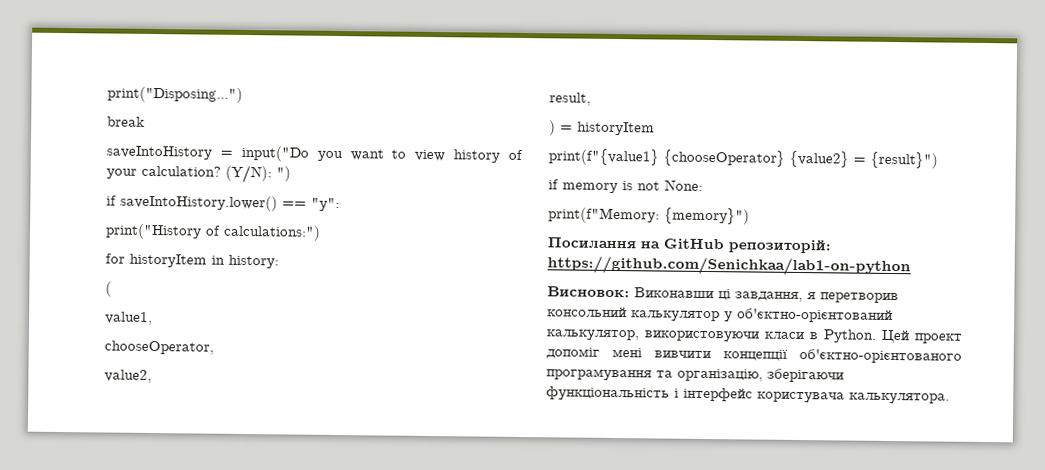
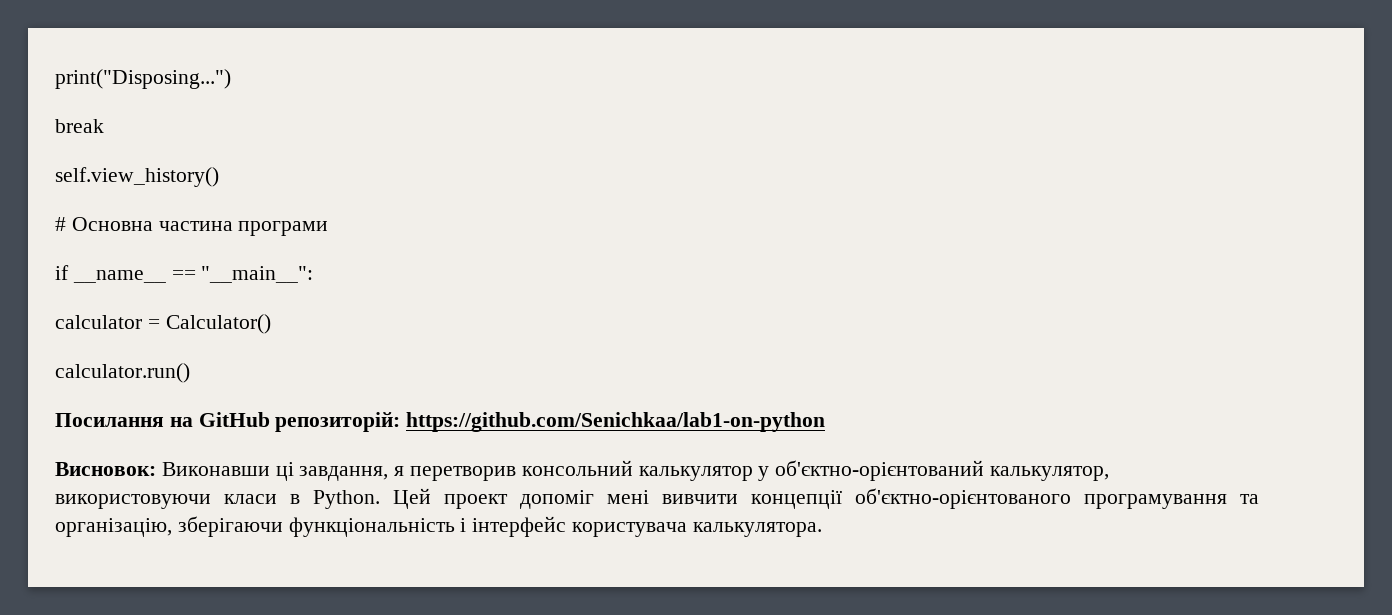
- saveIntoHistory = input("Do you want to view history of your calculation? (Y/N): ")
- if saveIntoHistory.lower() == "y":
- print("History of calculations:")
- for historyItem in history:
- (
- value1,
- chooseOperator,
- value2,
- result,
- ) = historyItem
- print(f"{value1} {chooseOperator} {value2} = {result}")
- if memory is not None:
- print(f"Memory: {memory}")
+ self.view_history()
+ # Основна частина програми
+ if __name__ == "__main__":
+ calculator = Calculator()
+ calculator.run()

